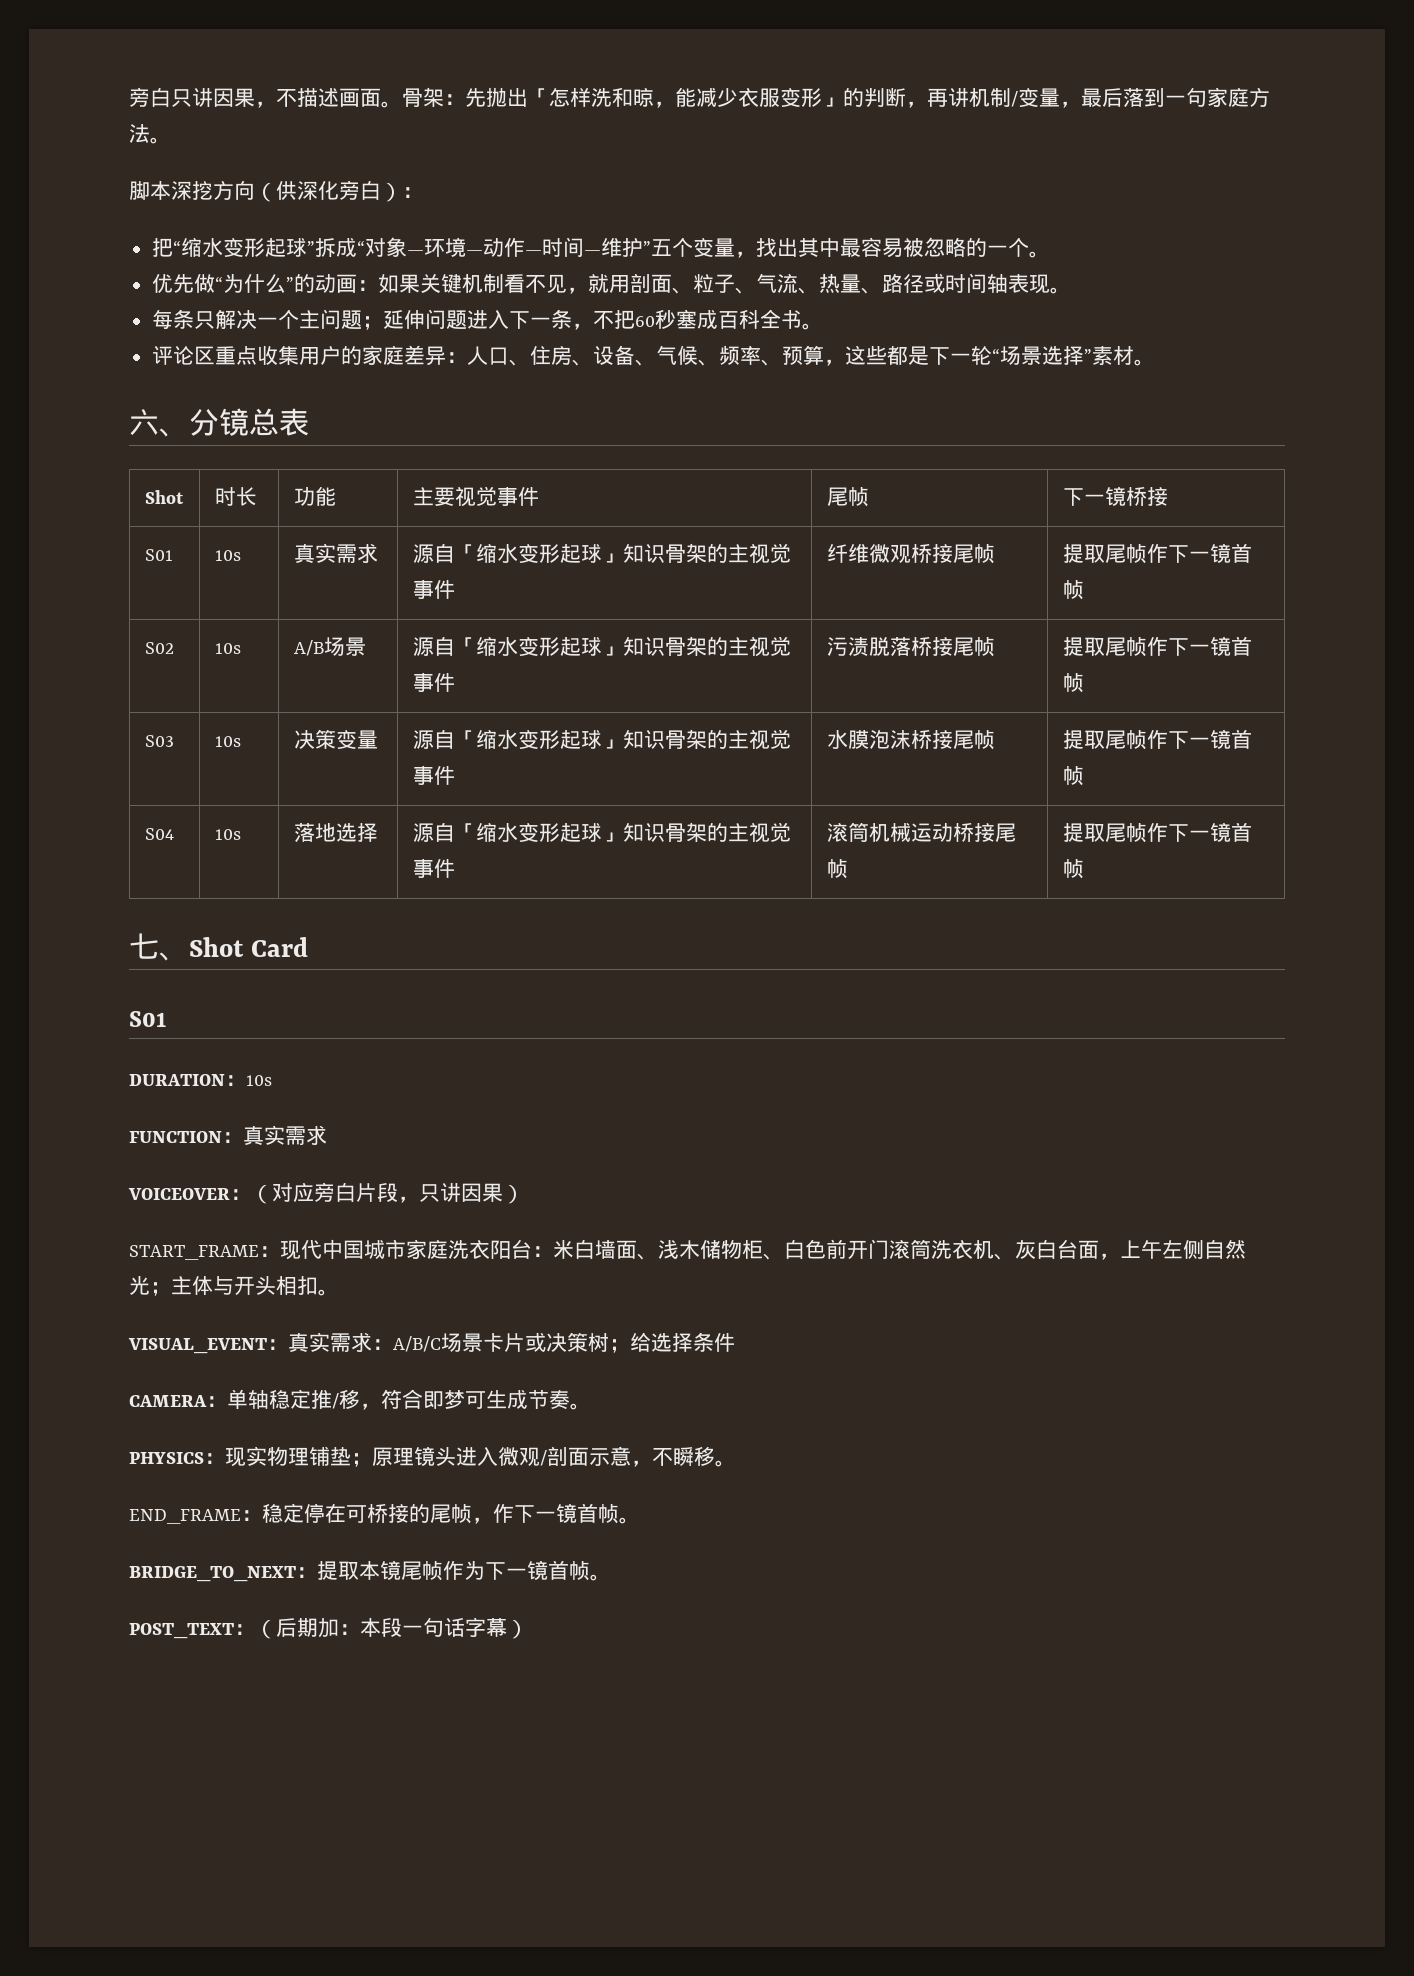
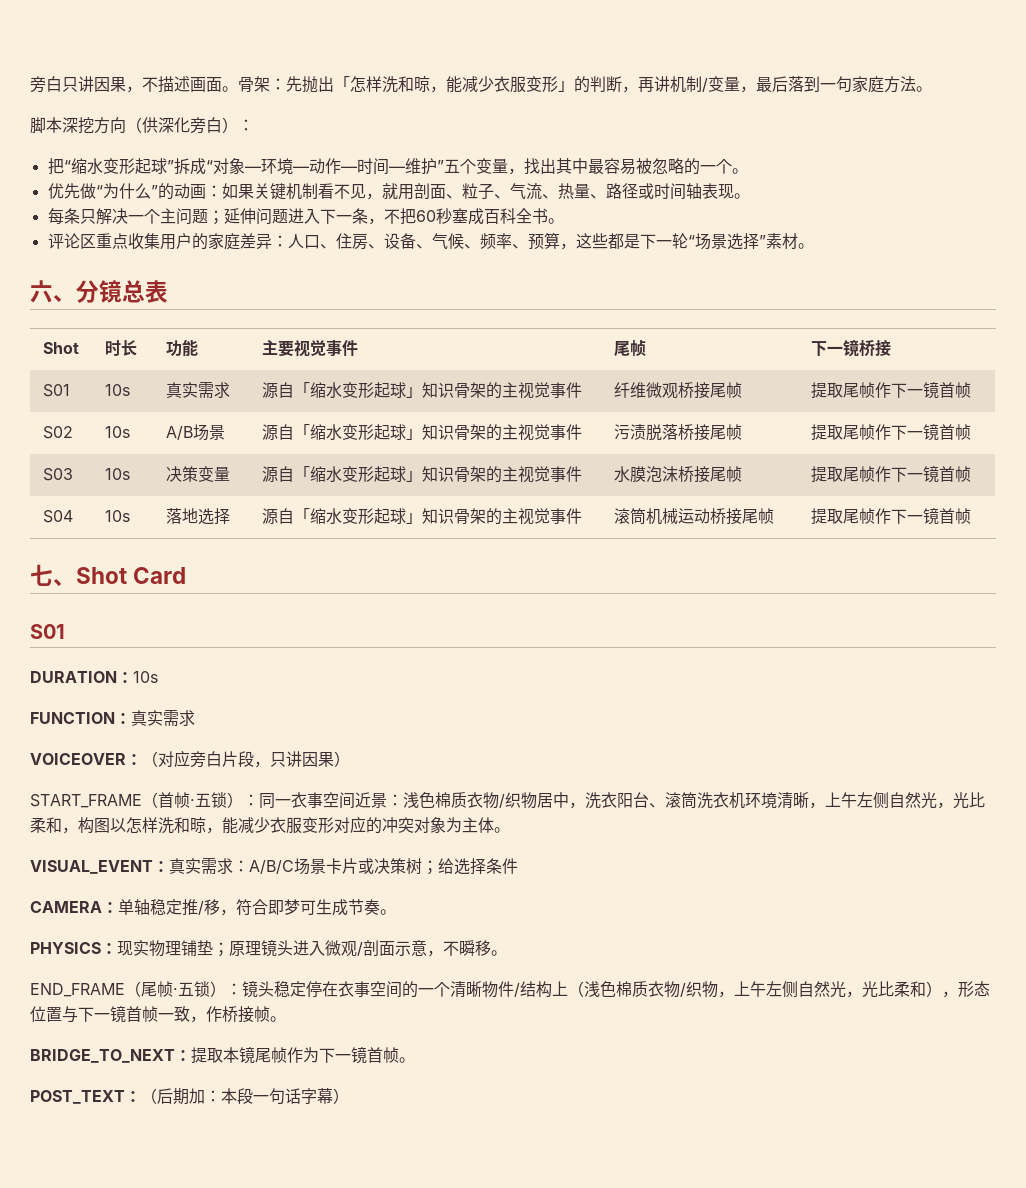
- START_FRAME：现代中国城市家庭洗衣阳台：米白墙面、浅木储物柜、白色前开门滚筒洗衣机、灰白台面，上午左侧自然光；主体与开头相扣。
+ START_FRAME（首帧·五锁）：同一衣事空间近景：浅色棉质衣物/织物居中，洗衣阳台、滚筒洗衣机环境清晰，上午左侧自然光，光比柔和，构图以怎样洗和晾，能减少衣服变形对应的冲突对象为主体。
- END_FRAME：稳定停在可桥接的尾帧，作下一镜首帧。
+ END_FRAME（尾帧·五锁）：镜头稳定停在衣事空间的一个清晰物件/结构上（浅色棉质衣物/织物，上午左侧自然光，光比柔和），形态位置与下一镜首帧一致，作桥接帧。

